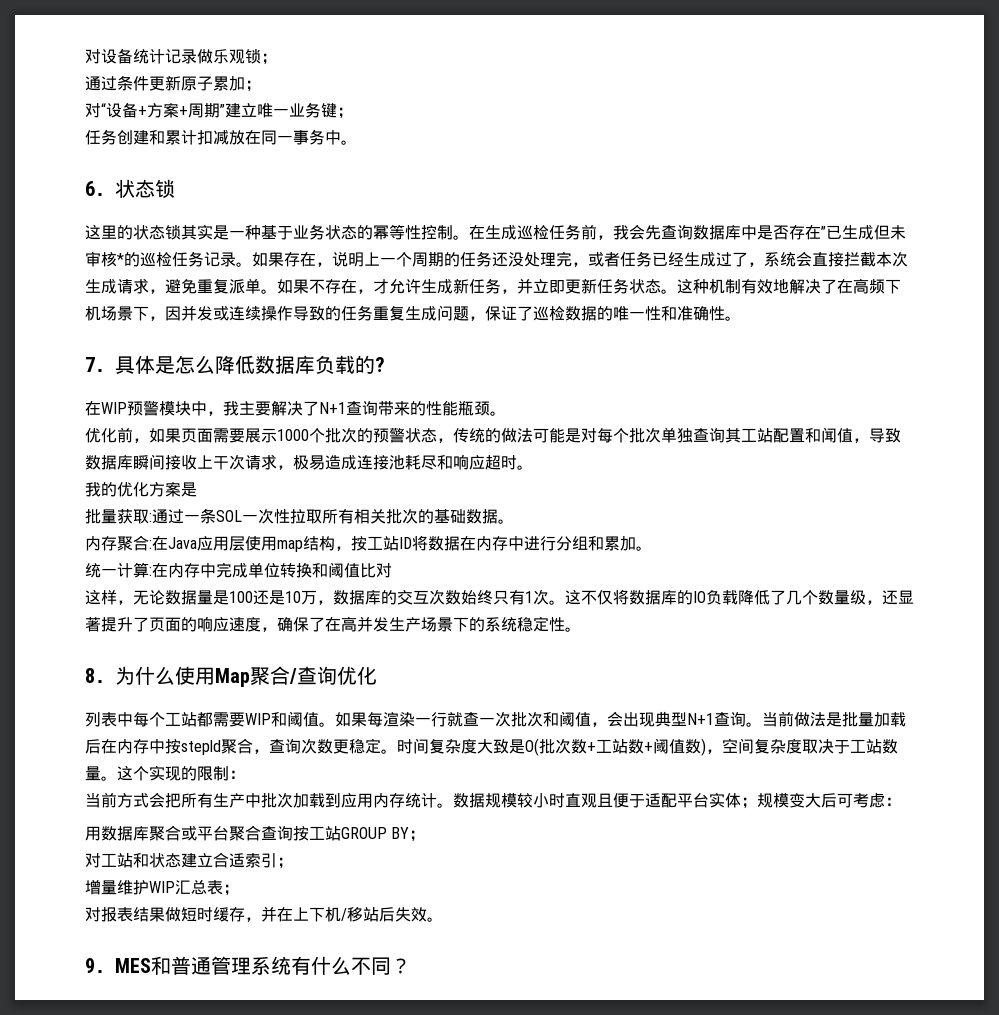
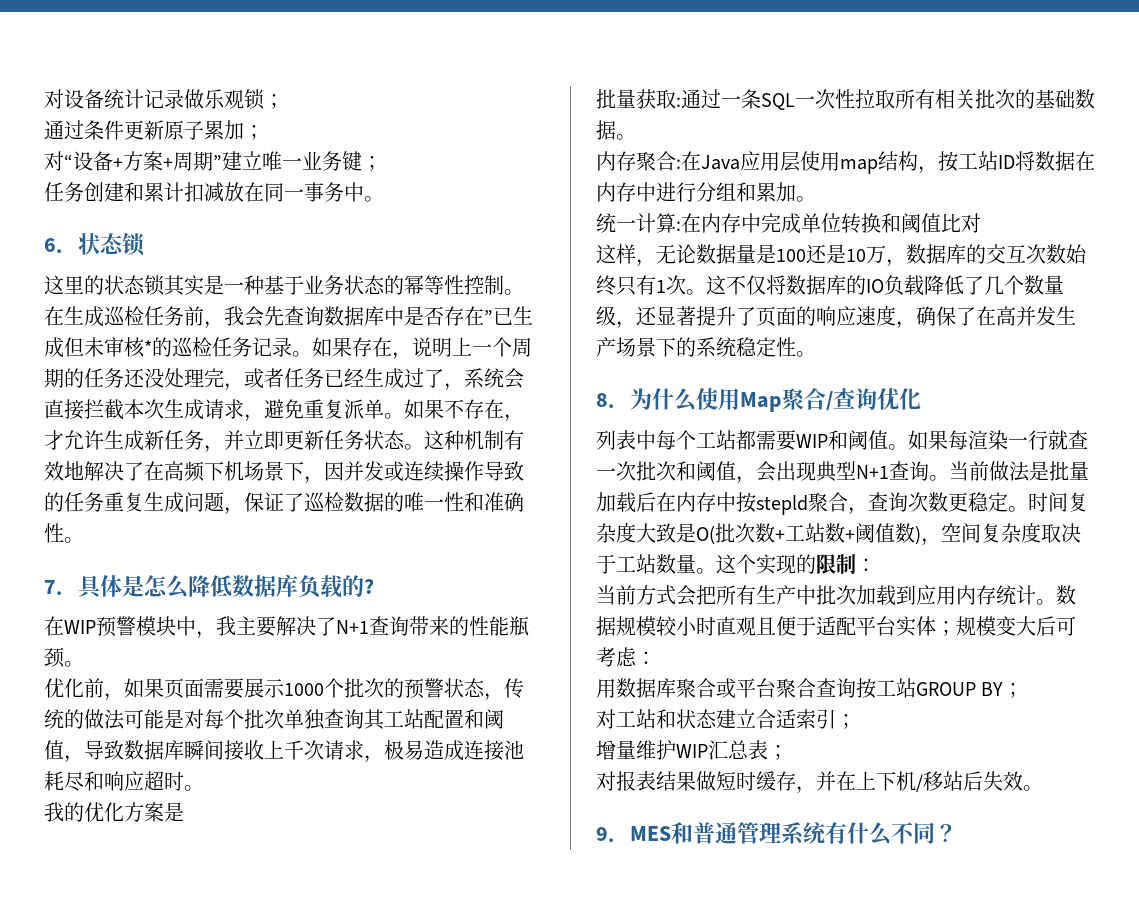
- 优化前，如果页面需要展示1000个批次的预警状态，传统的做法可能是对每个批次单独查询其工站配置和闻值，导致数据库瞬间接收上干次请求，极易造成连接池耗尽和响应超时。
+ 优化前，如果页面需要展示1000个批次的预警状态，传统的做法可能是对每个批次单独查询其工站配置和阈值，导致数据库瞬间接收上千次请求，极易造成连接池耗尽和响应超时。
- 批量获取:通过一条SOL一次性拉取所有相关批次的基础数据。
+ 批量获取:通过一条SQL一次性拉取所有相关批次的基础数据。

